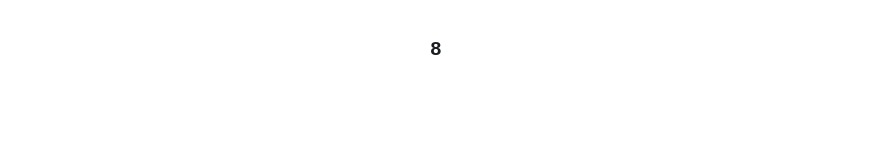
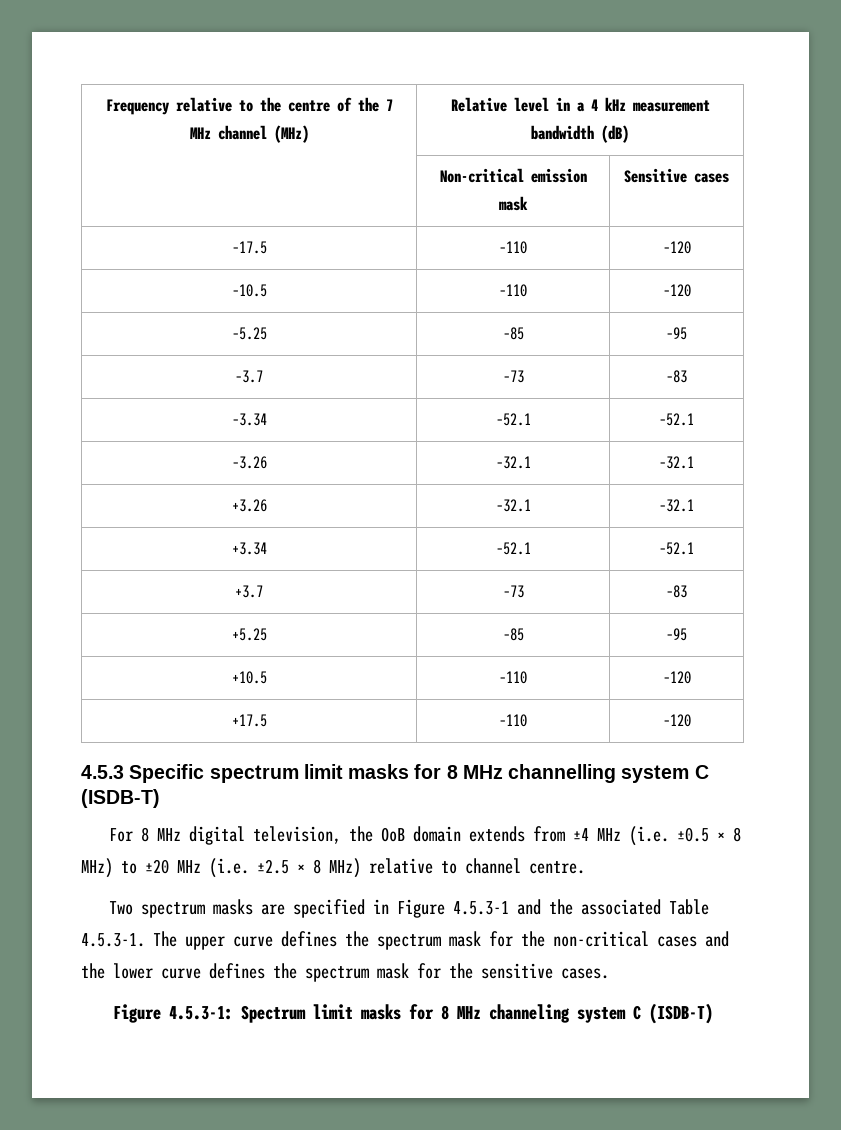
- 8
+ Frequency relative to the centre of the 7 MHz channel (MHz) | Relative level in a 4 kHz measurement bandwidth (dB)
+ | Non-critical emission mask | Sensitive cases
+ –17.5 | –110 | –120
+ –10.5 | –110 | –120
+ –5.25 | –85 | –95
+ –3.7 | –73 | –83
+ –3.34 | –52.1 | –52.1
+ –3.26 | –32.1 | –32.1
+ +3.26 | –32.1 | –32.1
+ +3.34 | –52.1 | –52.1
+ +3.7 | –73 | –83
+ +5.25 | –85 | –95
+ +10.5 | –110 | –120
+ +17.5 | –110 | –120
+ 4.5.3 Specific spectrum limit masks for 8 MHz channelling system C (ISDB-T)
+ For 8 MHz digital television, the OoB domain extends from ±4 MHz (i.e. ±0.5 × 8 MHz) to ±20 MHz (i.e. ±2.5 × 8 MHz) relative to channel centre.
+ Two spectrum masks are specified in Figure 4.5.3-1 and the associated Table 4.5.3-1. The upper curve defines the spectrum mask for the non-critical cases and the lower curve defines the spectrum mask for the sensitive cases.
+ Figure 4.5.3-1: Spectrum limit masks for 8 MHz channeling system C (ISDB-T)

